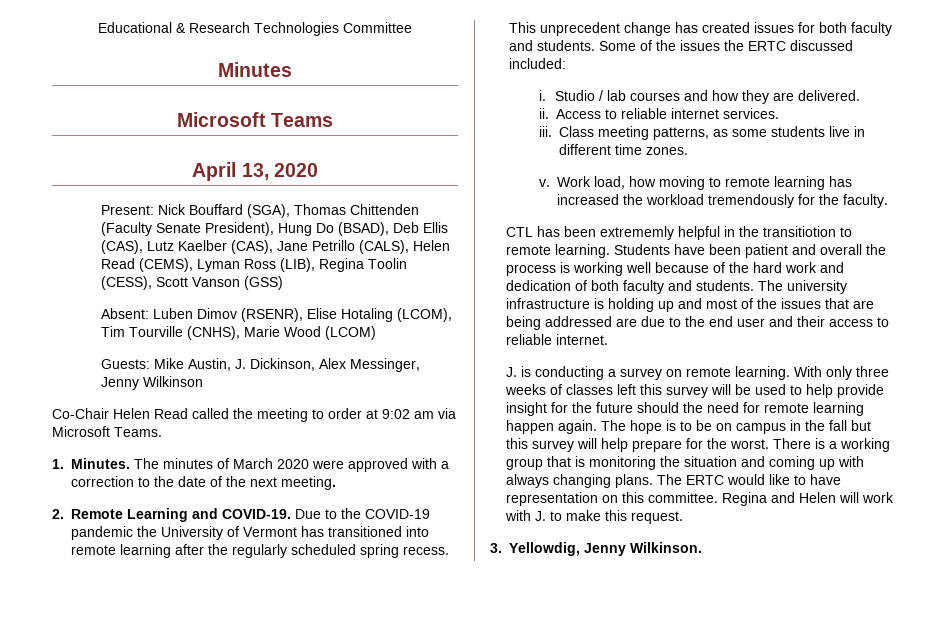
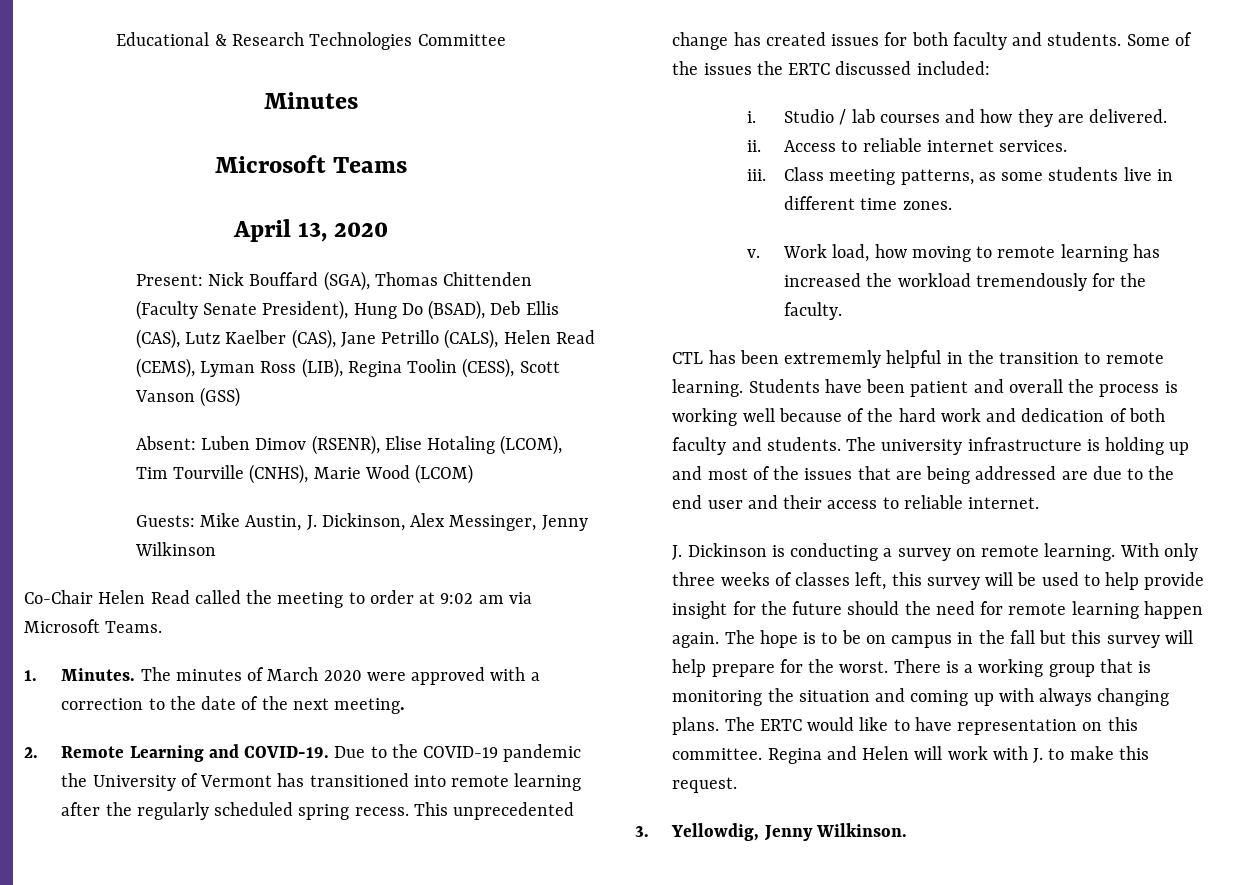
- This unprecedent change has created issues for both faculty and students.
+ This unprecedented change has created issues for both faculty and students.
- CTL has been extrememly helpful in the transitiotion to remote learning.
+ CTL has been extrememly helpful in the transition to remote learning.
- J. is conducting a survey on remote learning.
+ J. Dickinson is conducting a survey on remote learning.
- With only three weeks of classes left this survey will be used to help provide insight for the future should the need for remote learning happen again.
+ With only three weeks of classes left, this survey will be used to help provide insight for the future should the need for remote learning happen again.

